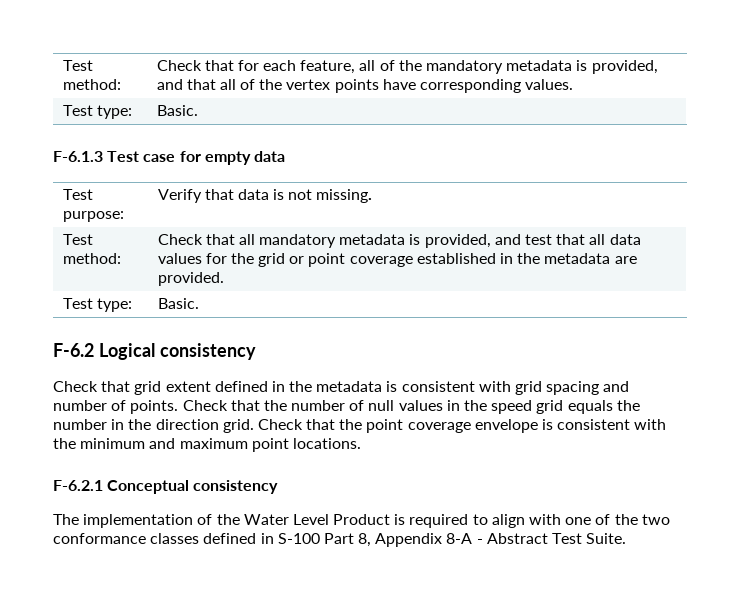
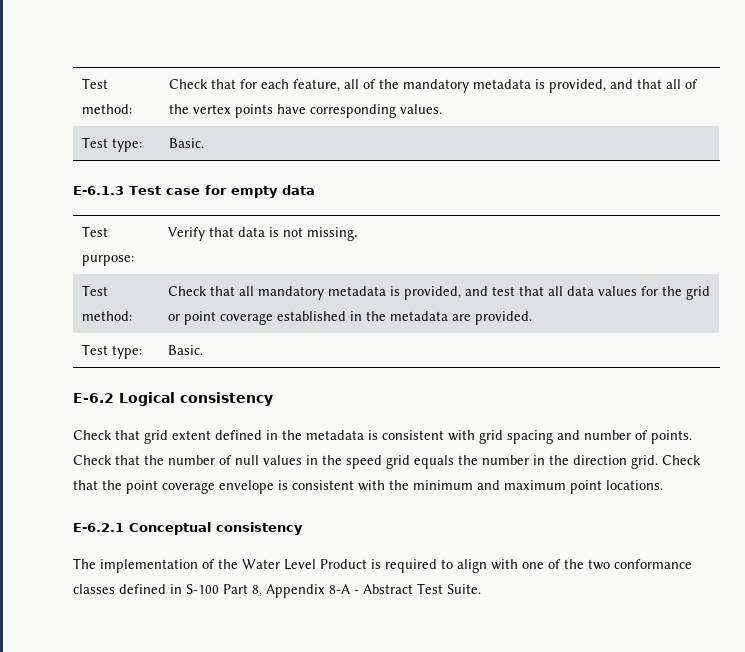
- F-6.1.3 Test case for empty data
+ E-6.1.3 Test case for empty data
- F-6.2 Logical consistency
+ E-6.2 Logical consistency
- F-6.2.1 Conceptual consistency
+ E-6.2.1 Conceptual consistency

